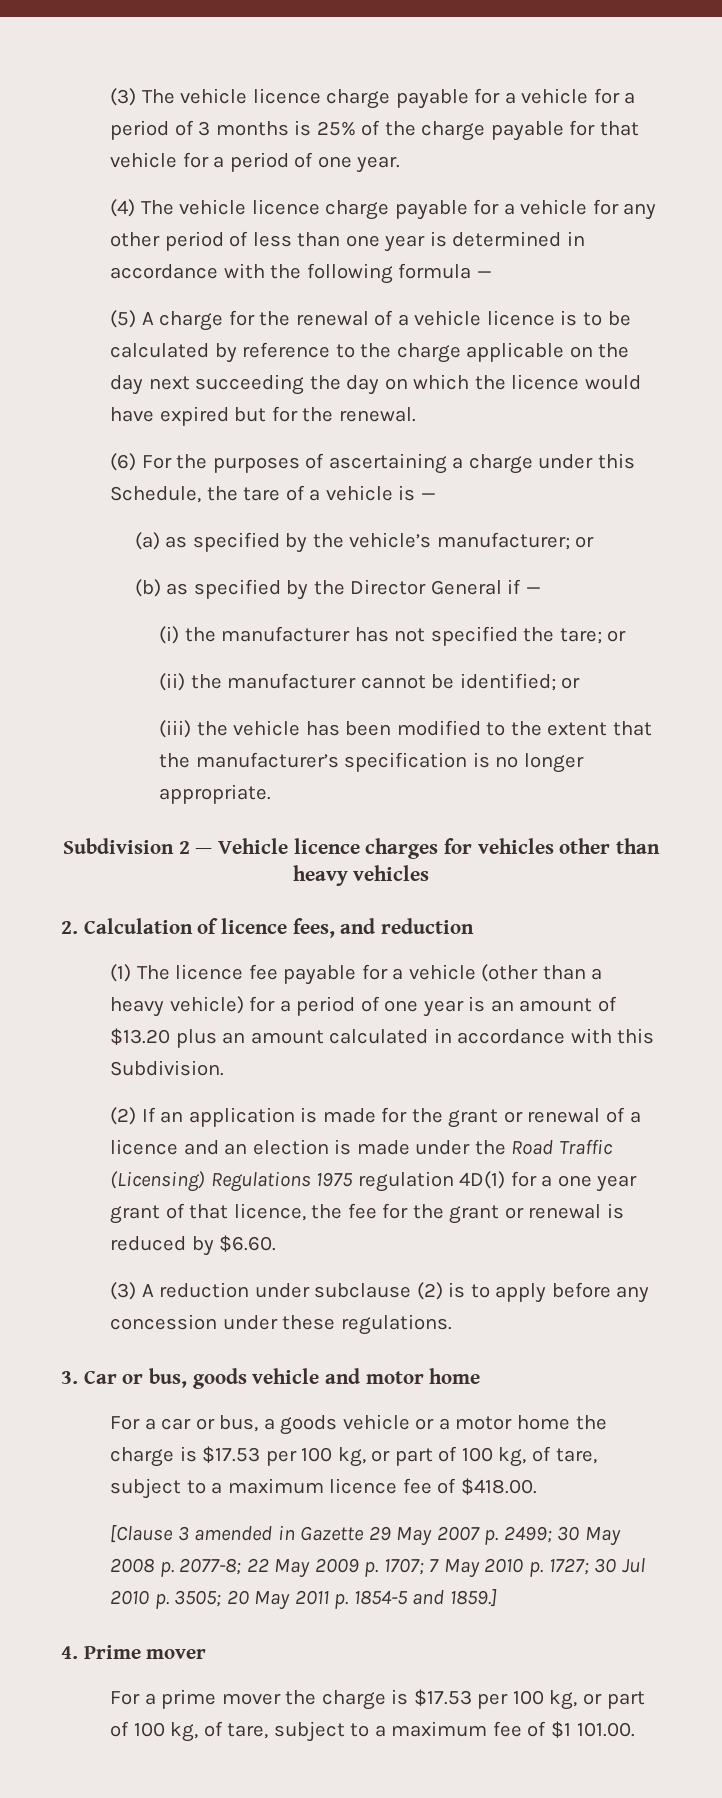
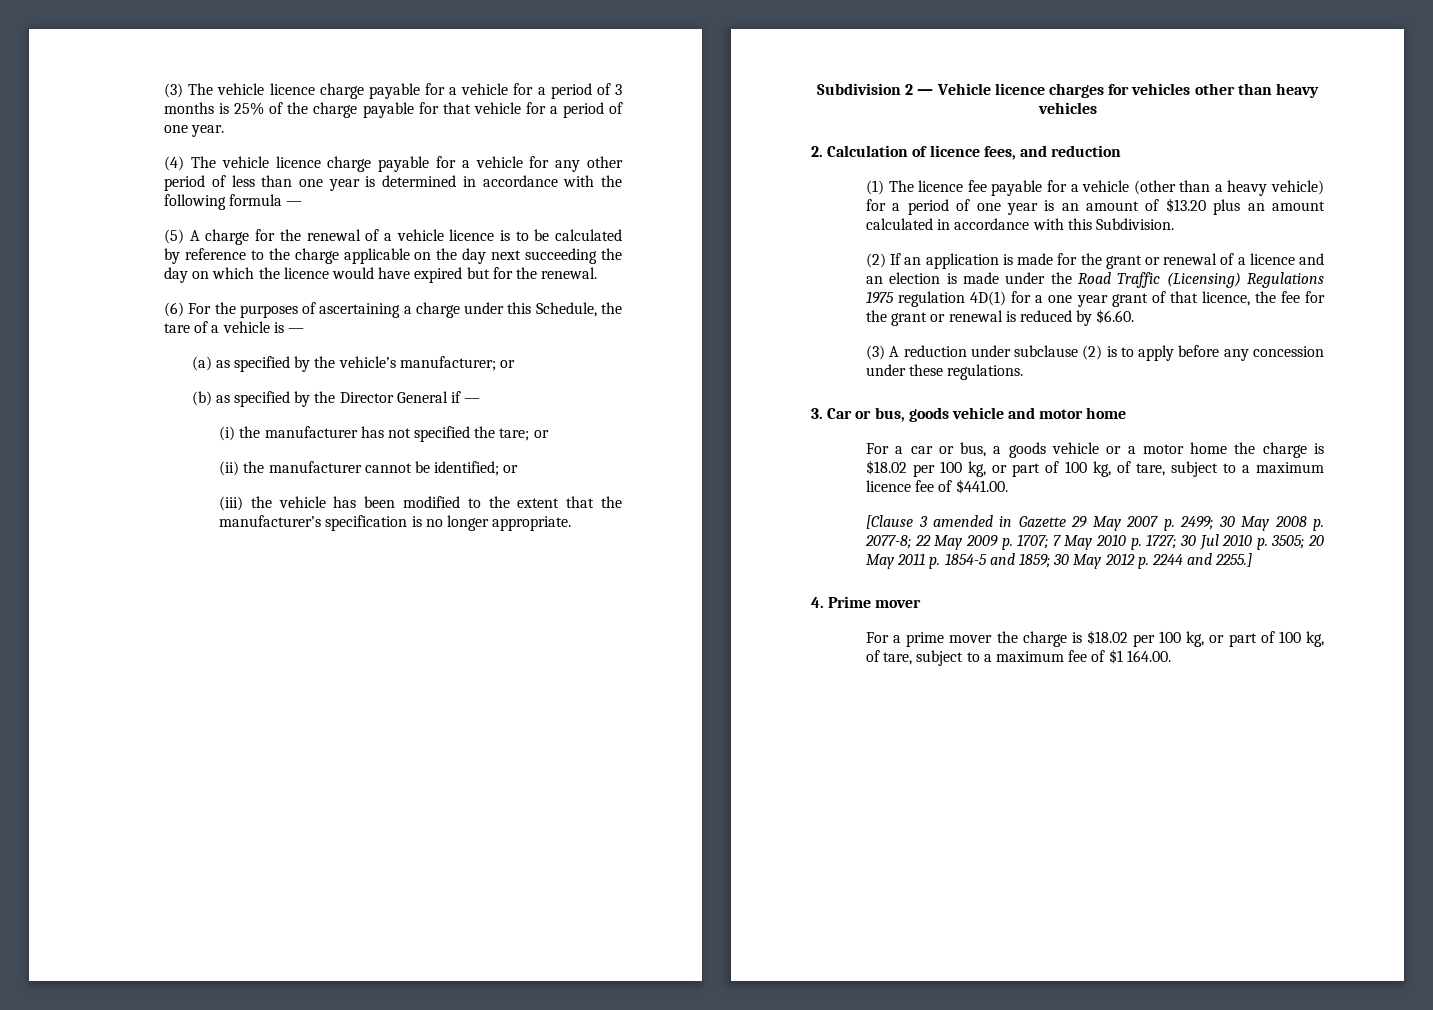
- For a car or bus, a goods vehicle or a motor home the charge is $17.53 per 100 kg, or part of 100 kg, of tare, subject to a maximum licence fee of $418.00.
+ For a car or bus, a goods vehicle or a motor home the charge is $18.02 per 100 kg, or part of 100 kg, of tare, subject to a maximum licence fee of $441.00.
- [Clause 3 amended in Gazette 29 May 2007 p. 2499; 30 May 2008 p. 2077-8; 22 May 2009 p. 1707; 7 May 2010 p. 1727; 30 Jul 2010 p. 3505; 20 May 2011 p. 1854-5 and 1859.]
+ [Clause 3 amended in Gazette 29 May 2007 p. 2499; 30 May 2008 p. 2077-8; 22 May 2009 p. 1707; 7 May 2010 p. 1727; 30 Jul 2010 p. 3505; 20 May 2011 p. 1854-5 and 1859; 30 May 2012 p. 2244 and 2255.]
- For a prime mover the charge is $17.53 per 100 kg, or part of 100 kg, of tare, subject to a maximum fee of $1 101.00.
+ For a prime mover the charge is $18.02 per 100 kg, or part of 100 kg, of tare, subject to a maximum fee of $1 164.00.

